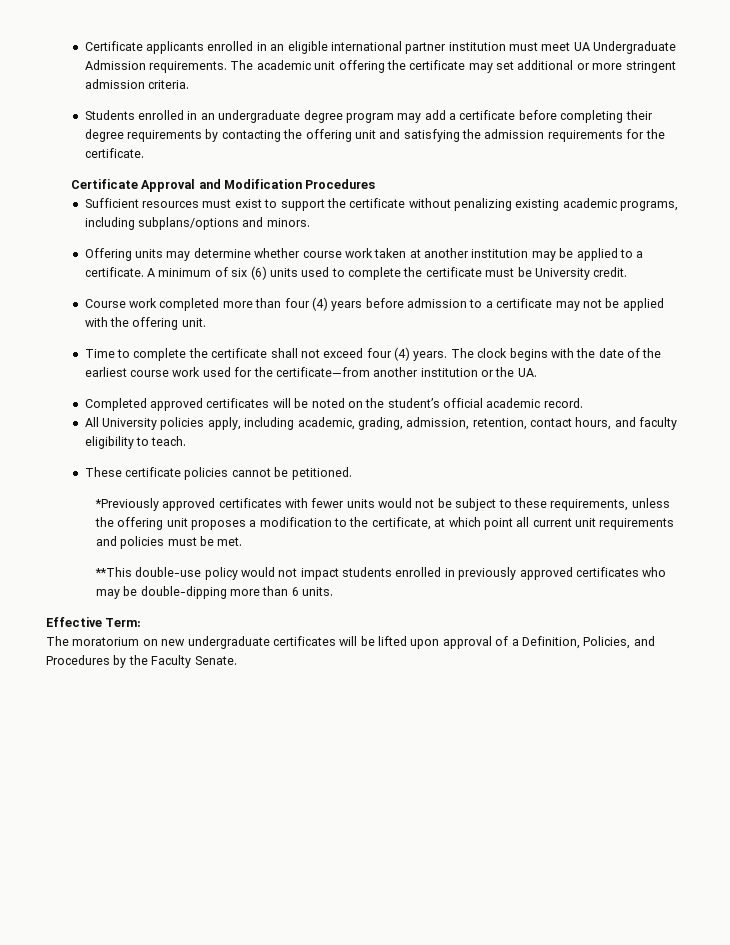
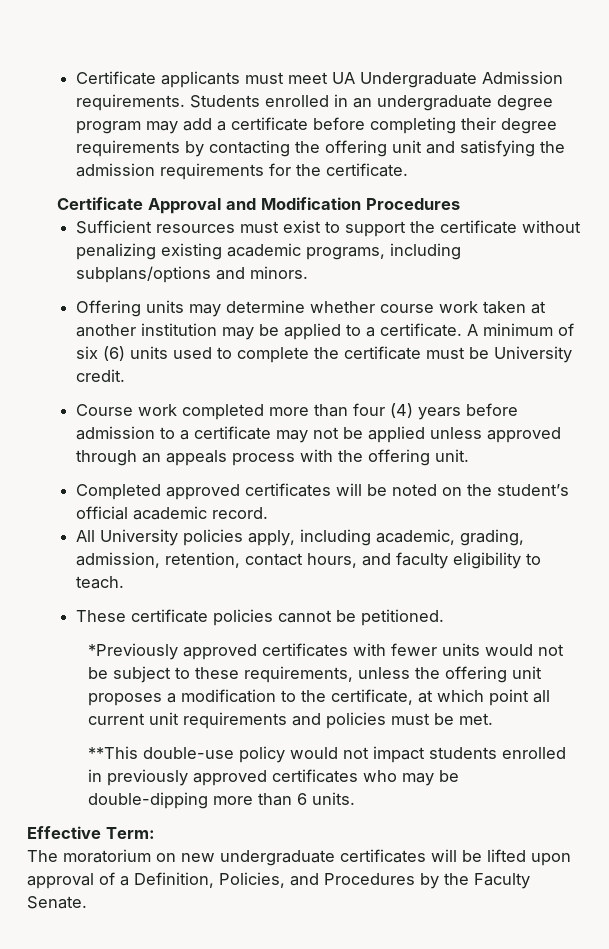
- Certificate applicants enrolled in an eligible international partner institution must meet UA Undergraduate Admission requirements. The academic unit offering the certificate may set additional or more stringent admission criteria.
- Students enrolled in an undergraduate degree program may add a certificate before completing their degree requirements by contacting the offering unit and satisfying the admission requirements for the certificate.
+ Certificate applicants must meet UA Undergraduate Admission requirements. Students enrolled in an undergraduate degree program may add a certificate before completing their degree requirements by contacting the offering unit and satisfying the admission requirements for the certificate.
- Course work completed more than four (4) years before admission to a certificate may not be applied with the offering unit.
- Time to complete the certificate shall not exceed four (4) years. The clock begins with the date of the earliest course work used for the certificate—from another institution or the UA.
+ Course work completed more than four (4) years before admission to a certificate may not be applied unless approved through an appeals process with the offering unit.

